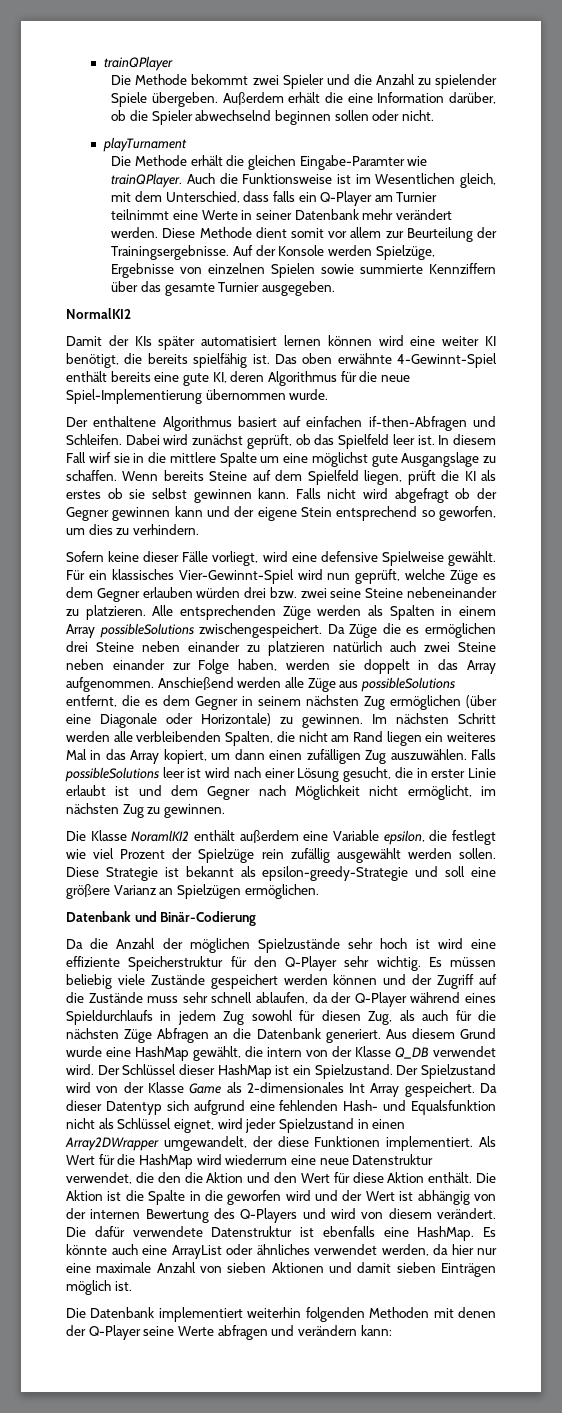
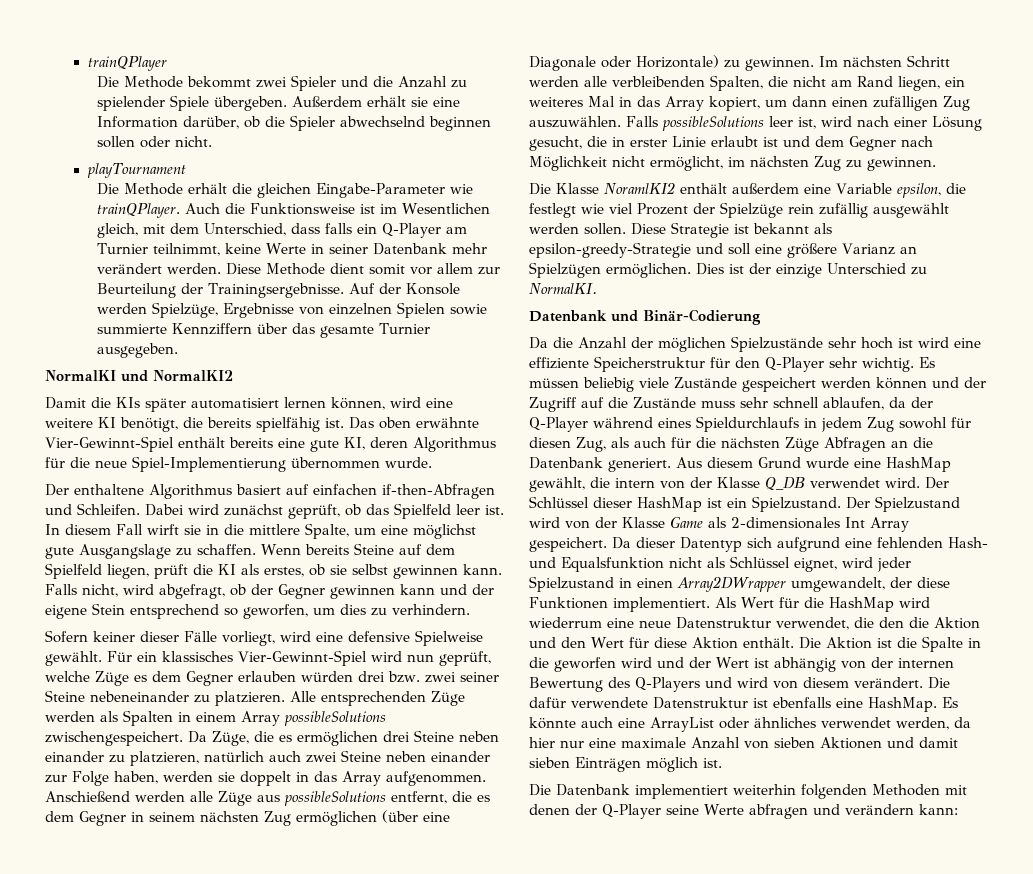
- Außerdem erhält die eine Information darüber, ob die Spieler abwechselnd beginnen sollen oder nicht.
+ Außerdem erhält sie eine Information darüber, ob die Spieler abwechselnd beginnen sollen oder nicht.
- playTurnament
+ playTournament
- Die Methode erhält die gleichen Eingabe-Paramter wie trainQPlayer.
+ Die Methode erhält die gleichen Eingabe-Parameter wie trainQPlayer.
- Auch die Funktionsweise ist im Wesentlichen gleich, mit dem Unterschied, dass falls ein Q-Player am Turnier teilnimmt eine Werte in seiner Datenbank mehr verändert werden.
+ Auch die Funktionsweise ist im Wesentlichen gleich, mit dem Unterschied, dass falls ein Q-Player am Turnier teilnimmt, keine Werte in seiner Datenbank mehr verändert werden.
- NormalKI2
+ NormalKI und NormalKI2
- Damit der KIs später automatisiert lernen können wird eine weiter KI benötigt, die bereits spielfähig ist.
+ Damit die KIs später automatisiert lernen können, wird eine weitere KI benötigt, die bereits spielfähig ist.
- Das oben erwähnte 4-Gewinnt-Spiel enthält bereits eine gute KI, deren Algorithmus für die neue Spiel-Implementierung übernommen wurde.
+ Das oben erwähnte Vier-Gewinnt-Spiel enthält bereits eine gute KI, deren Algorithmus für die neue Spiel-Implementierung übernommen wurde.
- In diesem Fall wirf sie in die mittlere Spalte um eine möglichst gute Ausgangslage zu schaffen.
+ In diesem Fall wirft sie in die mittlere Spalte, um eine möglichst gute Ausgangslage zu schaffen.
- Wenn bereits Steine auf dem Spielfeld liegen, prüft die KI als erstes ob sie selbst gewinnen kann.
+ Wenn bereits Steine auf dem Spielfeld liegen, prüft die KI als erstes, ob sie selbst gewinnen kann.
- Falls nicht wird abgefragt ob der Gegner gewinnen kann und der eigene Stein entsprechend so geworfen, um dies zu verhindern.
+ Falls nicht, wird abgefragt, ob der Gegner gewinnen kann und der eigene Stein entsprechend so geworfen, um dies zu verhindern.
- Sofern keine dieser Fälle vorliegt, wird eine defensive Spielweise gewählt.
+ Sofern keiner dieser Fälle vorliegt, wird eine defensive Spielweise gewählt.
- Für ein klassisches Vier-Gewinnt-Spiel wird nun geprüft, welche Züge es dem Gegner erlauben würden drei bzw. zwei seine Steine nebeneinander zu platzieren.
+ Für ein klassisches Vier-Gewinnt-Spiel wird nun geprüft, welche Züge es dem Gegner erlauben würden drei bzw. zwei seiner Steine nebeneinander zu platzieren.
- Da Züge die es ermöglichen drei Steine neben einander zu platzieren natürlich auch zwei Steine neben einander zur Folge haben, werden sie doppelt in das Array aufgenommen.
+ Da Züge, die es ermöglichen drei Steine neben einander zu platzieren, natürlich auch zwei Steine neben einander zur Folge haben, werden sie doppelt in das Array aufgenommen.
- Im nächsten Schritt werden alle verbleibenden Spalten, die nicht am Rand liegen ein weiteres Mal in das Array kopiert, um dann einen zufälligen Zug auszuwählen.
+ Im nächsten Schritt werden alle verbleibenden Spalten, die nicht am Rand liegen, ein weiteres Mal in das Array kopiert, um dann einen zufälligen Zug auszuwählen.
- Falls possibleSolutions leer ist wird nach einer Lösung gesucht, die in erster Linie erlaubt ist und dem Gegner nach Möglichkeit nicht ermöglicht, im nächsten Zug zu gewinnen.
+ Falls possibleSolutions leer ist, wird nach einer Lösung gesucht, die in erster Linie erlaubt ist und dem Gegner nach Möglichkeit nicht ermöglicht, im nächsten Zug zu gewinnen.
+ Dies ist der einzige Unterschied zu NormalKI.

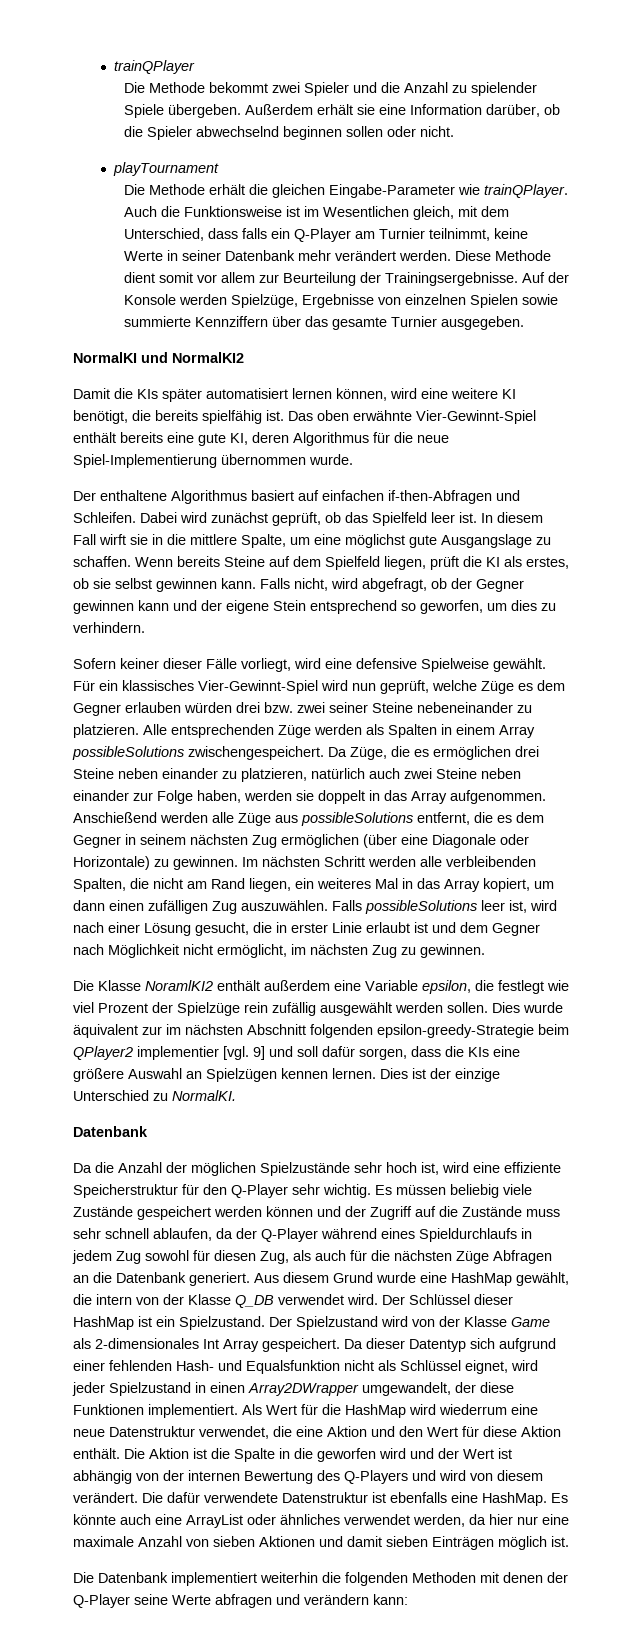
- Diese Strategie ist bekannt als epsilon-greedy-Strategie und soll eine größere Varianz an Spielzügen ermöglichen.
+ Dies wurde äquivalent zur im nächsten Abschnitt folgenden epsilon-greedy-Strategie beim QPlayer2 implementier [vgl. 9] und soll dafür sorgen, dass die KIs eine größere Auswahl an Spielzügen kennen lernen.
  Dies ist der einzige Unterschied zu NormalKI.
- Datenbank und Binär-Codierung
+ Datenbank
- Da die Anzahl der möglichen Spielzustände sehr hoch ist wird eine effiziente Speicherstruktur für den Q-Player sehr wichtig.
+ Da die Anzahl der möglichen Spielzustände sehr hoch ist, wird eine effiziente Speicherstruktur für den Q-Player sehr wichtig.
- Da dieser Datentyp sich aufgrund eine fehlenden Hash- und Equalsfunktion nicht als Schlüssel eignet, wird jeder Spielzustand in einen Array2DWrapper umgewandelt, der diese Funktionen implementiert.
+ Da dieser Datentyp sich aufgrund einer fehlenden Hash- und Equalsfunktion nicht als Schlüssel eignet, wird jeder Spielzustand in einen Array2DWrapper umgewandelt, der diese Funktionen implementiert.
- Als Wert für die HashMap wird wiederrum eine neue Datenstruktur verwendet, die den die Aktion und den Wert für diese Aktion enthält.
+ Als Wert für die HashMap wird wiederrum eine neue Datenstruktur verwendet, die eine Aktion und den Wert für diese Aktion enthält.
- Die Datenbank implementiert weiterhin folgenden Methoden mit denen der Q-Player seine Werte abfragen und verändern kann:
+ Die Datenbank implementiert weiterhin die folgenden Methoden mit denen der Q-Player seine Werte abfragen und verändern kann:

